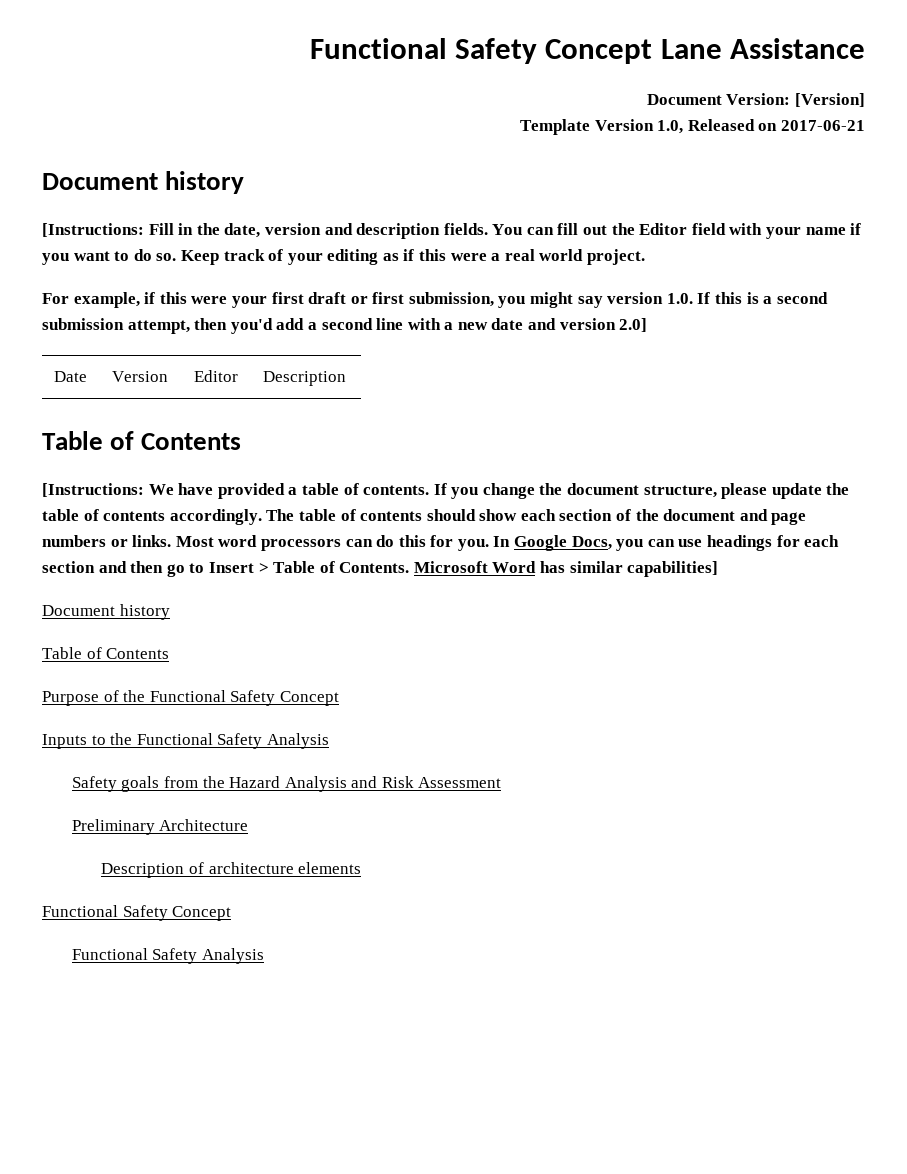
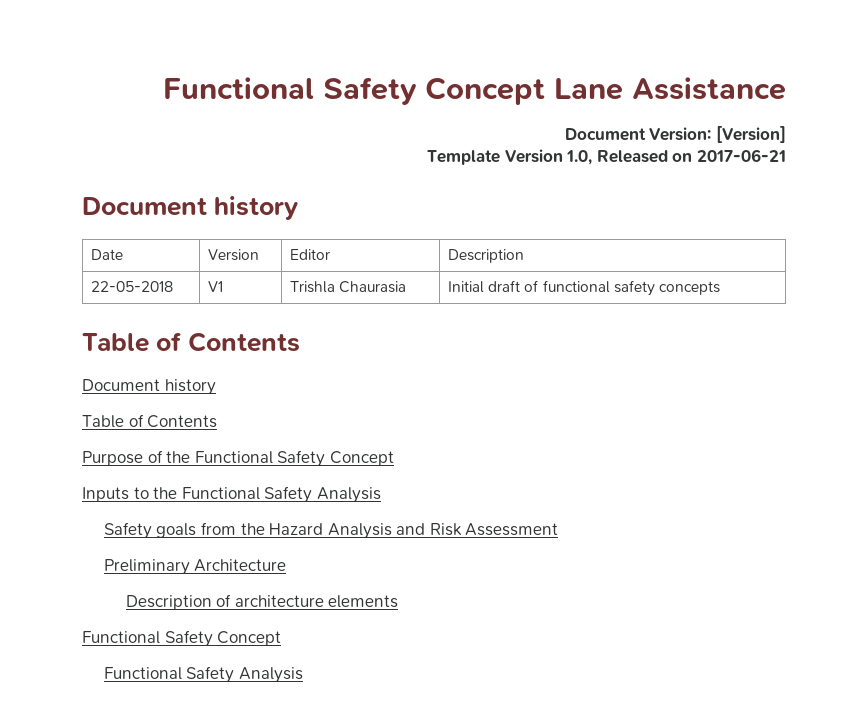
- [Instructions: Fill in the date, version and description fields. You can fill out the Editor field with your name if you want to do so. Keep track of your editing as if this were a real world project.
- For example, if this were your first draft or first submission, you might say version 1.0. If this is a second submission attempt, then you'd add a second line with a new date and version 2.0]
  Date | Version | Editor | Description
+ 22-05-2018 | V1 | Trishla Chaurasia | Initial draft of functional safety concepts
  Table of Contents
- [Instructions: We have provided a table of contents. If you change the document structure, please update the table of contents accordingly. The table of contents should show each section of the document and page numbers or links. Most word processors can do this for you. In Google Docs, you can use headings for each section and then go to Insert > Table of Contents. Microsoft Word has similar capabilities]

